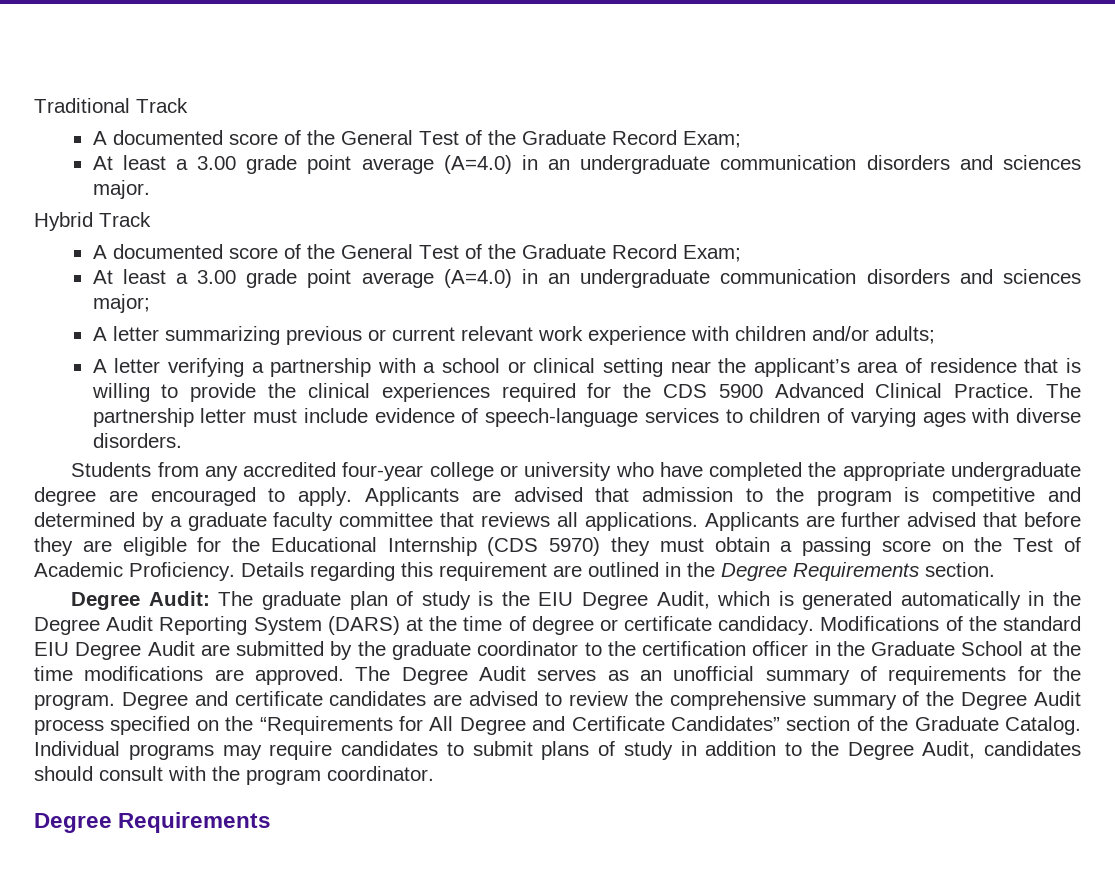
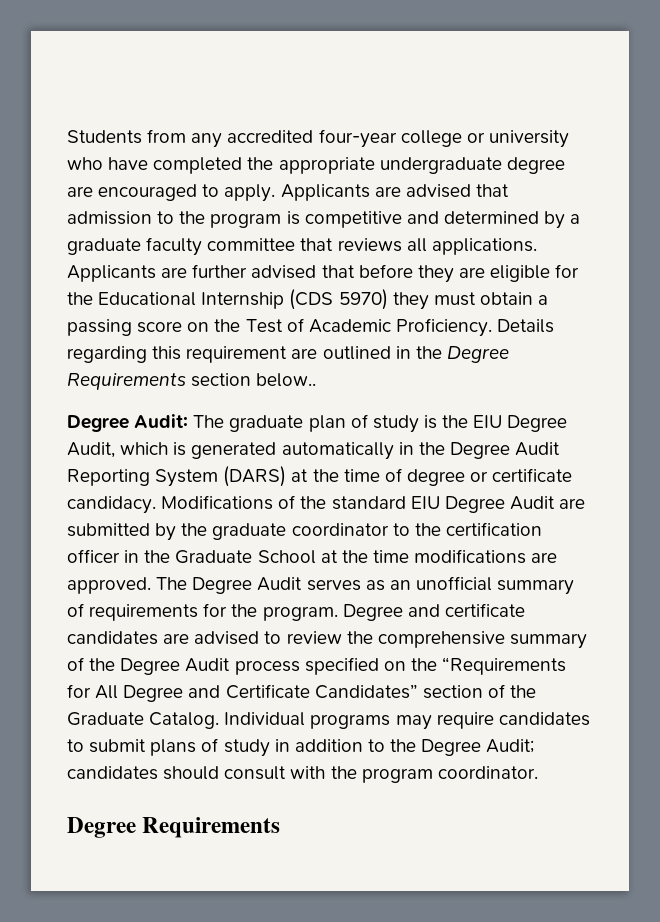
- Traditional Track
- A documented score of the General Test of the Graduate Record Exam;
- At least a 3.00 grade point average (A=4.0) in an undergraduate communication disorders and sciences major.
- Hybrid Track
- A documented score of the General Test of the Graduate Record Exam;
- At least a 3.00 grade point average (A=4.0) in an undergraduate communication disorders and sciences major;
- A letter summarizing previous or current relevant work experience with children and/or adults;
- A letter verifying a partnership with a school or clinical setting near the applicant’s area of residence that is willing to provide the clinical experiences required for the CDS 5900 Advanced Clinical Practice. The partnership letter must include evidence of speech-language services to children of varying ages with diverse disorders.
- Details regarding this requirement are outlined in the Degree Requirements section.
+ Details regarding this requirement are outlined in the Degree Requirements section below..
- Individual programs may require candidates to submit plans of study in addition to the Degree Audit, candidates should consult with the program coordinator.
+ Individual programs may require candidates to submit plans of study in addition to the Degree Audit; candidates should consult with the program coordinator.

